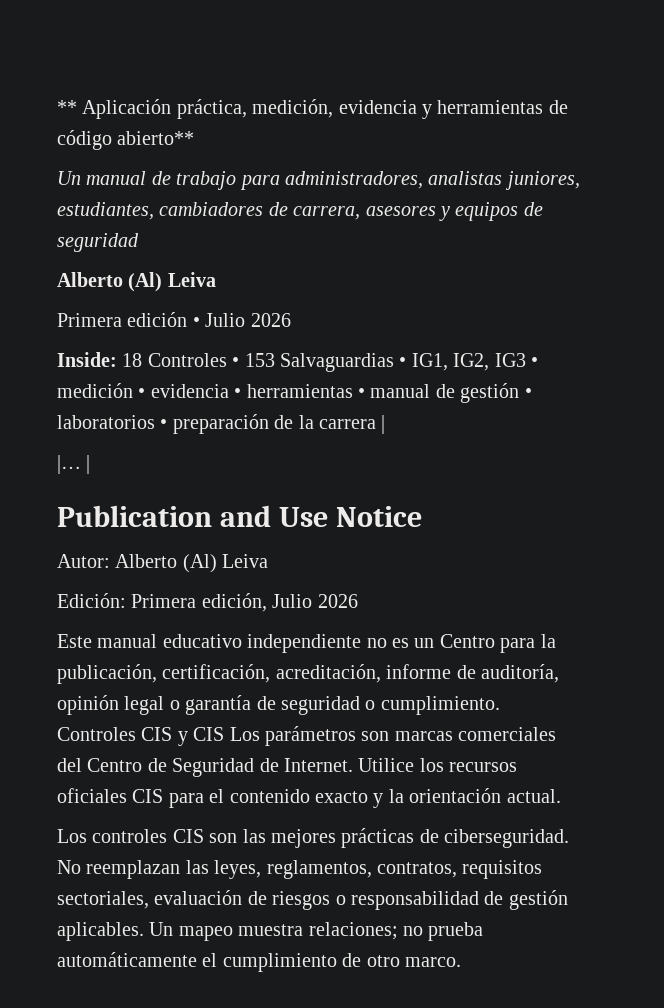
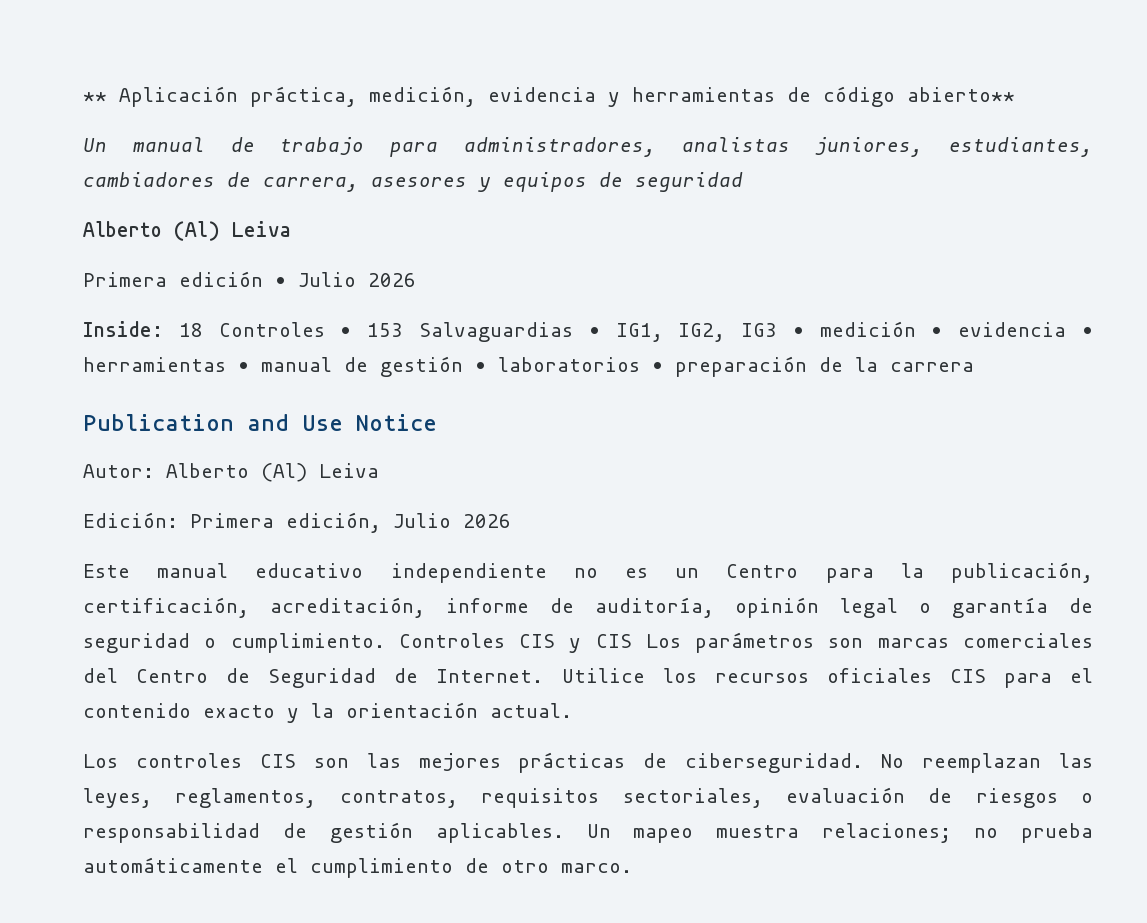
- Inside: 18 Controles • 153 Salvaguardias • IG1, IG2, IG3 • medición • evidencia • herramientas • manual de gestión • laboratorios • preparación de la carrera |
- |… |
+ Inside: 18 Controles • 153 Salvaguardias • IG1, IG2, IG3 • medición • evidencia • herramientas • manual de gestión • laboratorios • preparación de la carrera

